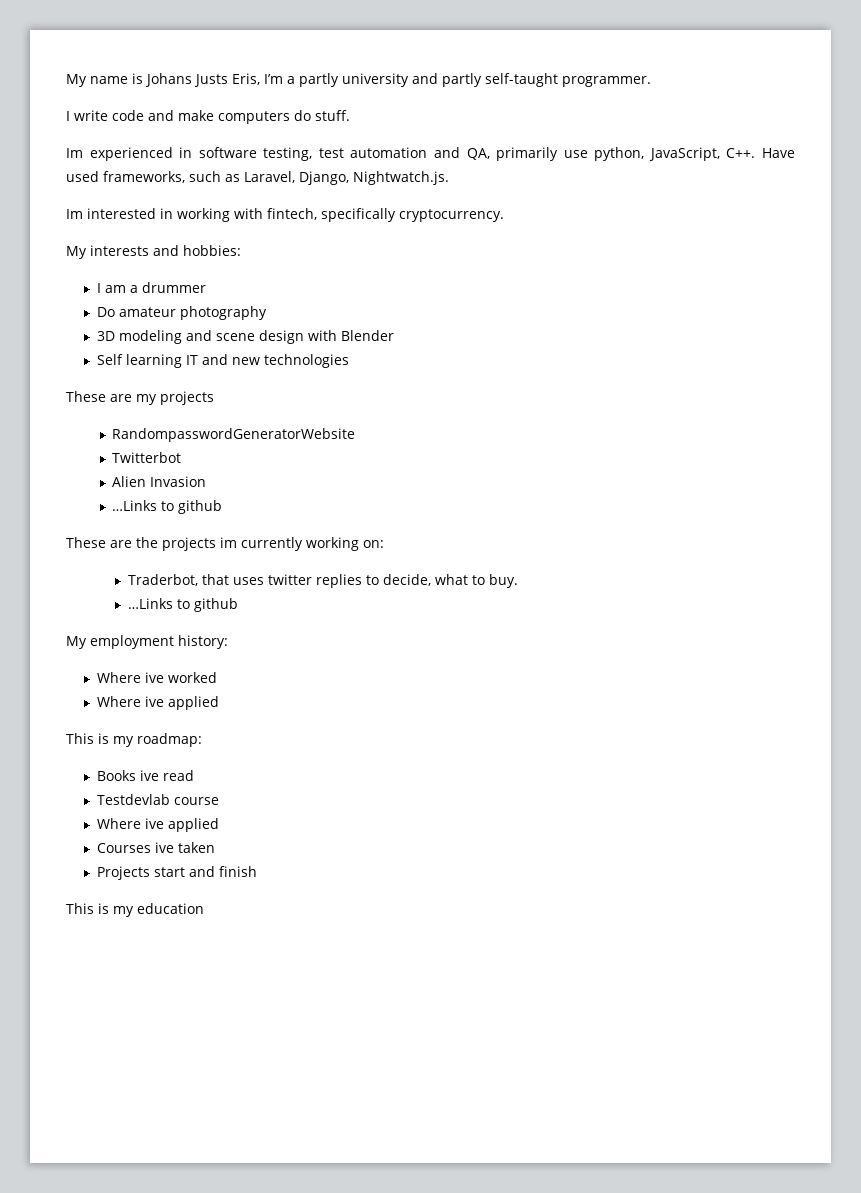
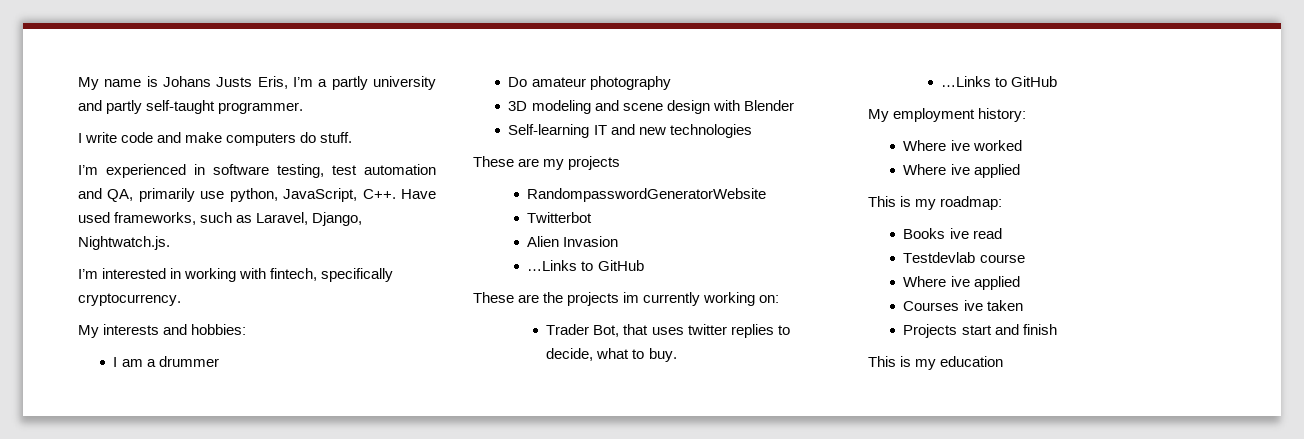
- Im experienced in software testing, test automation and QA, primarily use python, JavaScript, C++. Have used frameworks, such as Laravel, Django, Nightwatch.js.
+ I’m experienced in software testing, test automation and QA, primarily use python, JavaScript, C++. Have used frameworks, such as Laravel, Django, Nightwatch.js.
- Im interested in working with fintech, specifically cryptocurrency.
+ I’m interested in working with fintech, specifically cryptocurrency.
- Self learning IT and new technologies
+ Self-learning IT and new technologies
  Alien Invasion
- …Links to github
+ …Links to GitHub
- Traderbot, that uses twitter replies to decide, what to buy.
- …Links to github
+ Trader Bot, that uses twitter replies to decide, what to buy.
+ …Links to GitHub

